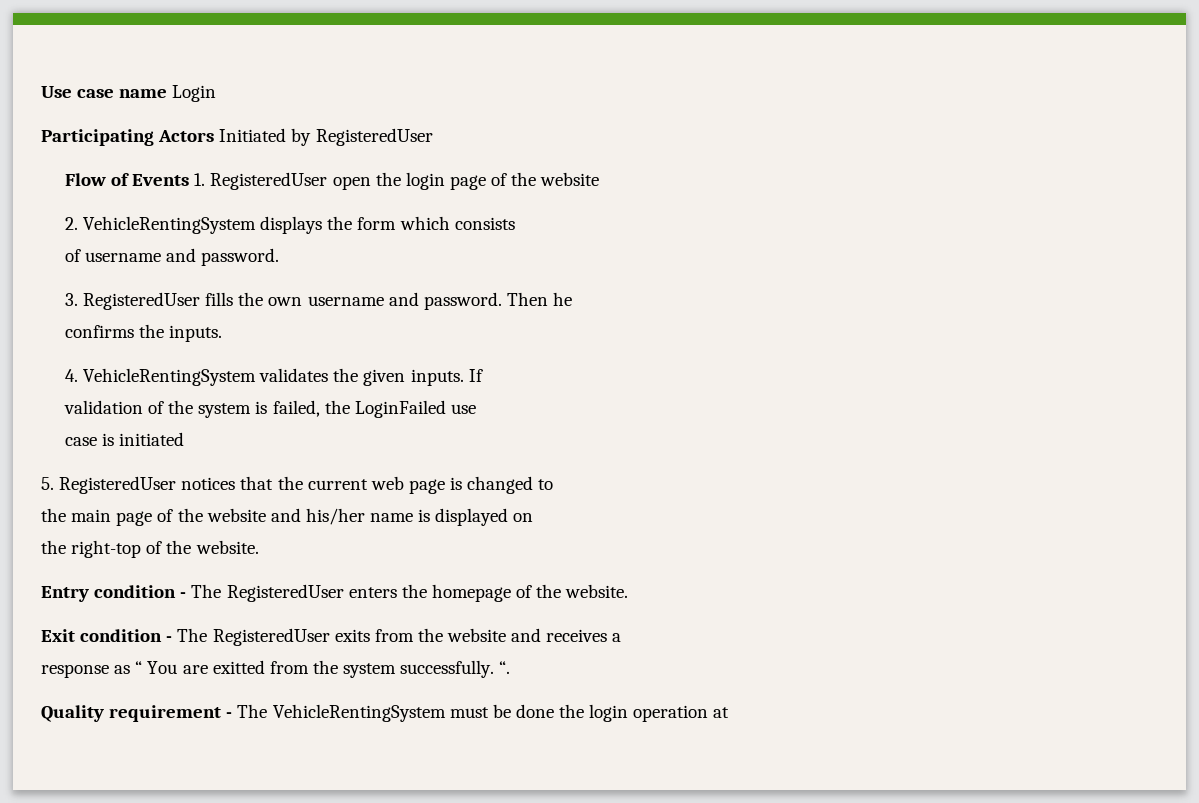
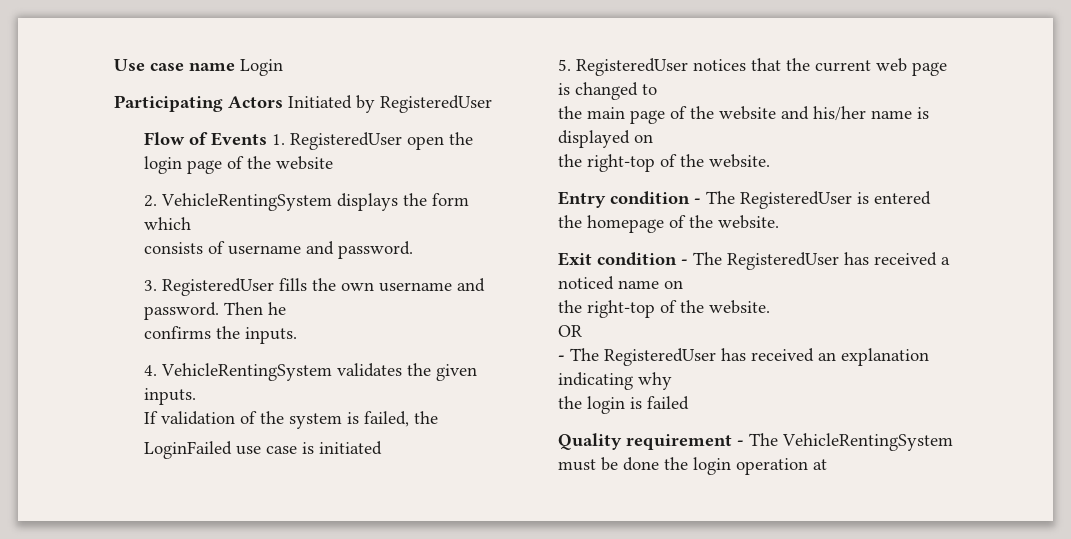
- 2. VehicleRentingSystem displays the form which consists
- of username and password.
+ 2. VehicleRentingSystem displays the form which
+ consists of username and password.
- 4. VehicleRentingSystem validates the given inputs. If
- validation of the system is failed, the LoginFailed use
- case is initiated
+ 4. VehicleRentingSystem validates the given inputs.
+ If validation of the system is failed, the
+ LoginFailed use case is initiated
- Entry condition - The RegisteredUser enters the homepage of the website.
+ Entry condition - The RegisteredUser is entered the homepage of the website.
- Exit condition - The RegisteredUser exits from the website and receives a
- response as “ You are exitted from the system successfully. “.
+ Exit condition - The RegisteredUser has received a noticed name on
+ the right-top of the website.
+ OR
+ - The RegisteredUser has received an explanation indicating why
+ the login is failed

